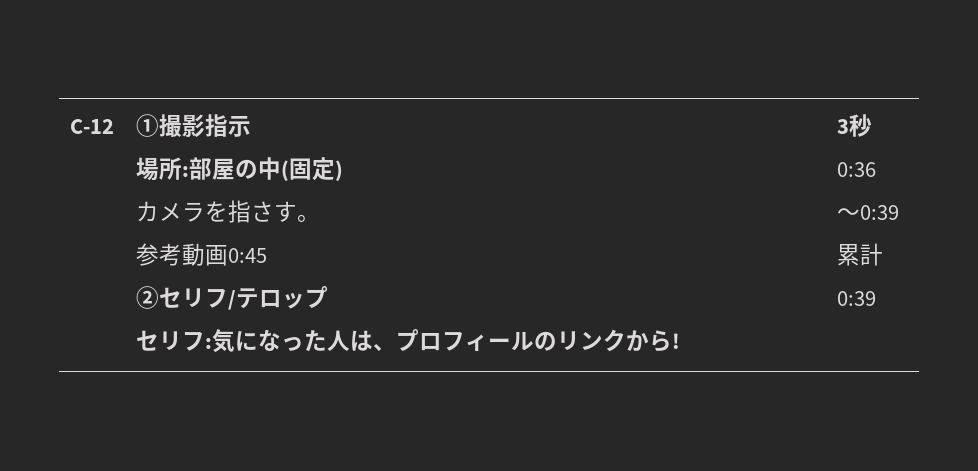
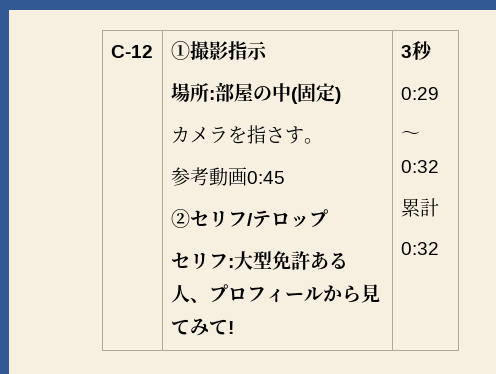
- セリフ:気になった人は、プロフィールのリンクから!
+ セリフ:大型免許ある人、プロフィールから見てみて!
- 0:36
+ 0:29
- 〜0:39
+ 〜0:32
  累計
- 0:39
+ 0:32

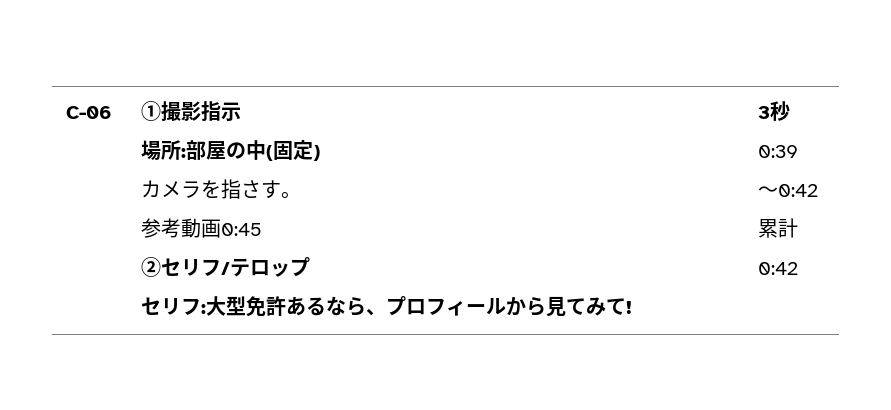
- C-12
+ C-06
- セリフ:大型免許ある人、プロフィールから見てみて!
+ セリフ:大型免許あるなら、プロフィールから見てみて!
- 0:29
+ 0:39
- 〜0:32
+ 〜0:42
  累計
- 0:32
+ 0:42

